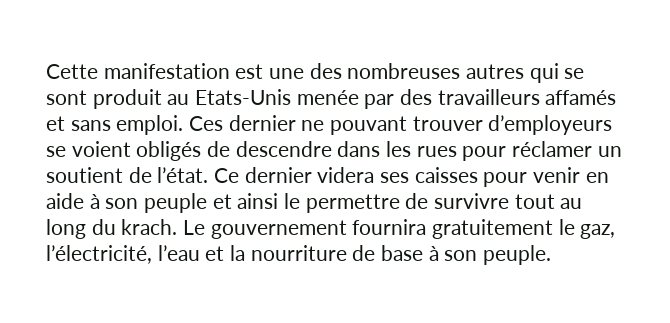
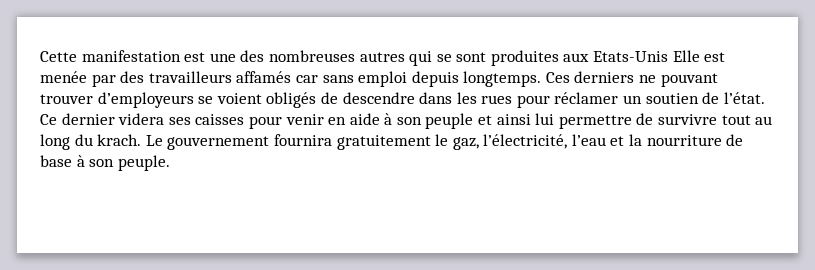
- Cette manifestation est une des nombreuses autres qui se sont produit au Etats-Unis menée par des travailleurs affamés et sans emploi. Ces dernier ne pouvant trouver d’employeurs se voient obligés de descendre dans les rues pour réclamer un soutient de l’état.
+ Cette manifestation est une des nombreuses autres qui se sont produites aux Etats-Unis Elle est menée par des travailleurs affamés car sans emploi depuis longtemps. Ces derniers ne pouvant trouver d’employeurs se voient obligés de descendre dans les rues pour réclamer un soutien de l’état.
- Ce dernier videra ses caisses pour venir en aide à son peuple et ainsi le permettre de survivre tout au long du krach.
+ Ce dernier videra ses caisses pour venir en aide à son peuple et ainsi lui permettre de survivre tout au long du krach.

